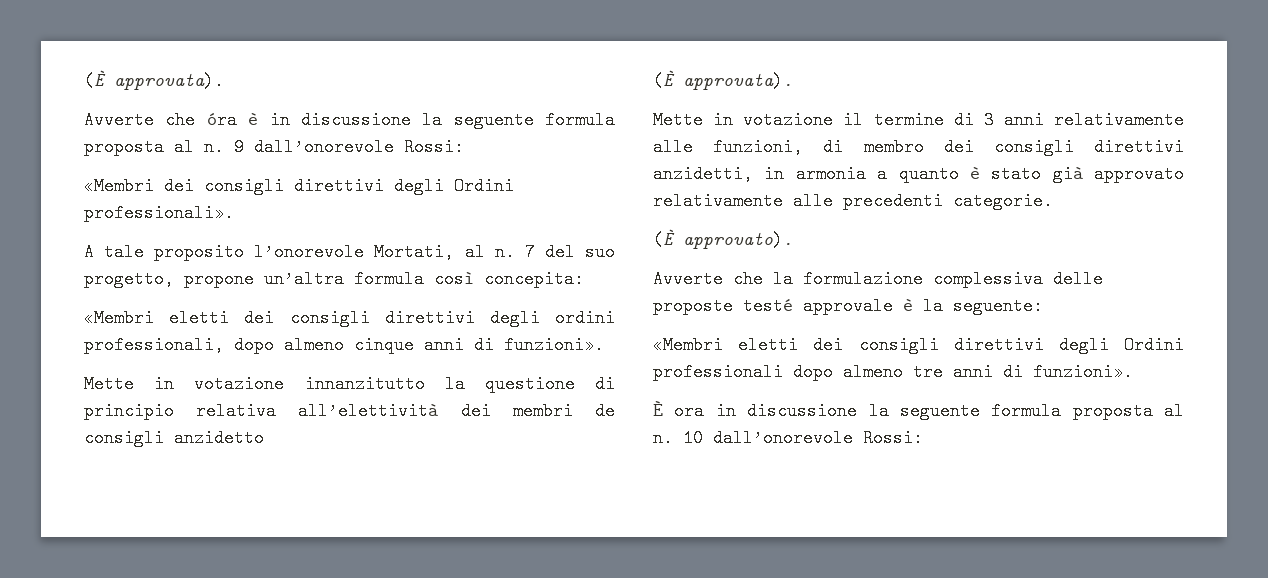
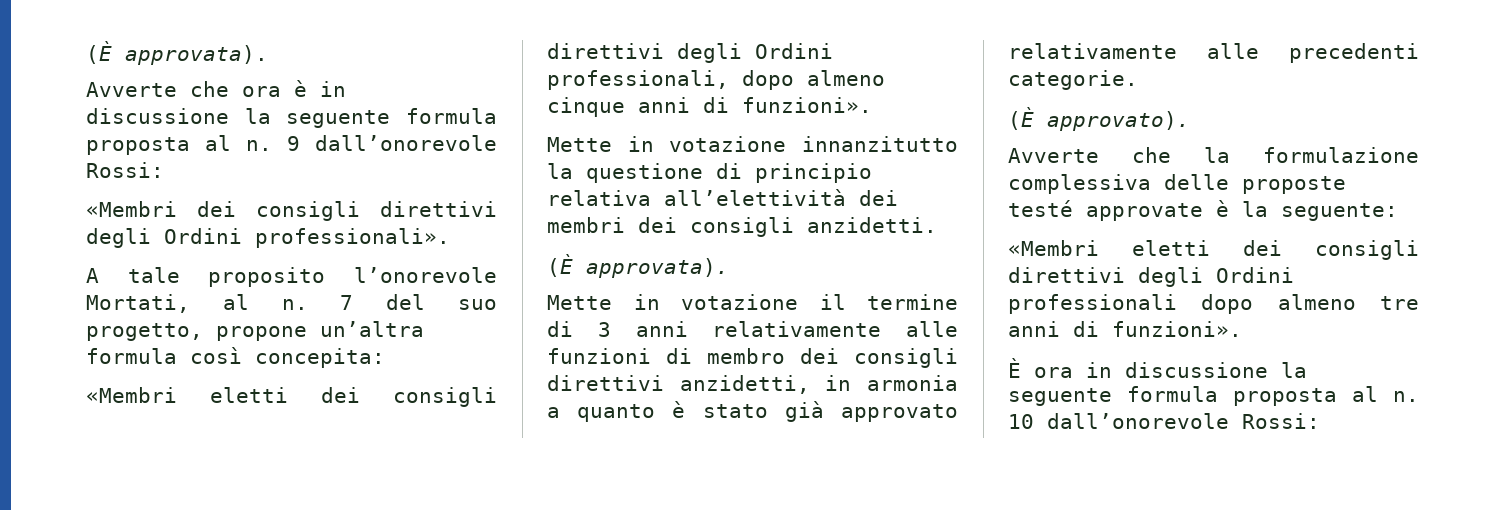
- Avverte che óra è in discussione la seguente formula proposta al n.
+ Avverte che ora è in discussione la seguente formula proposta al n.
- «Membri eletti dei consigli direttivi degli ordini professionali, dopo almeno cinque anni di funzioni».
+ «Membri eletti dei consigli direttivi degli Ordini professionali, dopo almeno cinque anni di funzioni».
- Mette in votazione innanzitutto la questione di principio relativa all’elettività dei membri de consigli anzidetto
+ Mette in votazione innanzitutto la questione di principio relativa all’elettività dei membri dei consigli anzidetti.
- Mette in votazione il termine di 3 anni relativamente alle funzioni, di membro dei consigli direttivi anzidetti, in armonia a quanto è stato già approvato relativamente alle precedenti categorie.
+ Mette in votazione il termine di 3 anni relativamente alle funzioni di membro dei consigli direttivi anzidetti, in armonia a quanto è stato già approvato relativamente alle precedenti categorie.
- Avverte che la formulazione complessiva delle proposte testé approvale è la seguente:
+ Avverte che la formulazione complessiva delle proposte testé approvate è la seguente:

